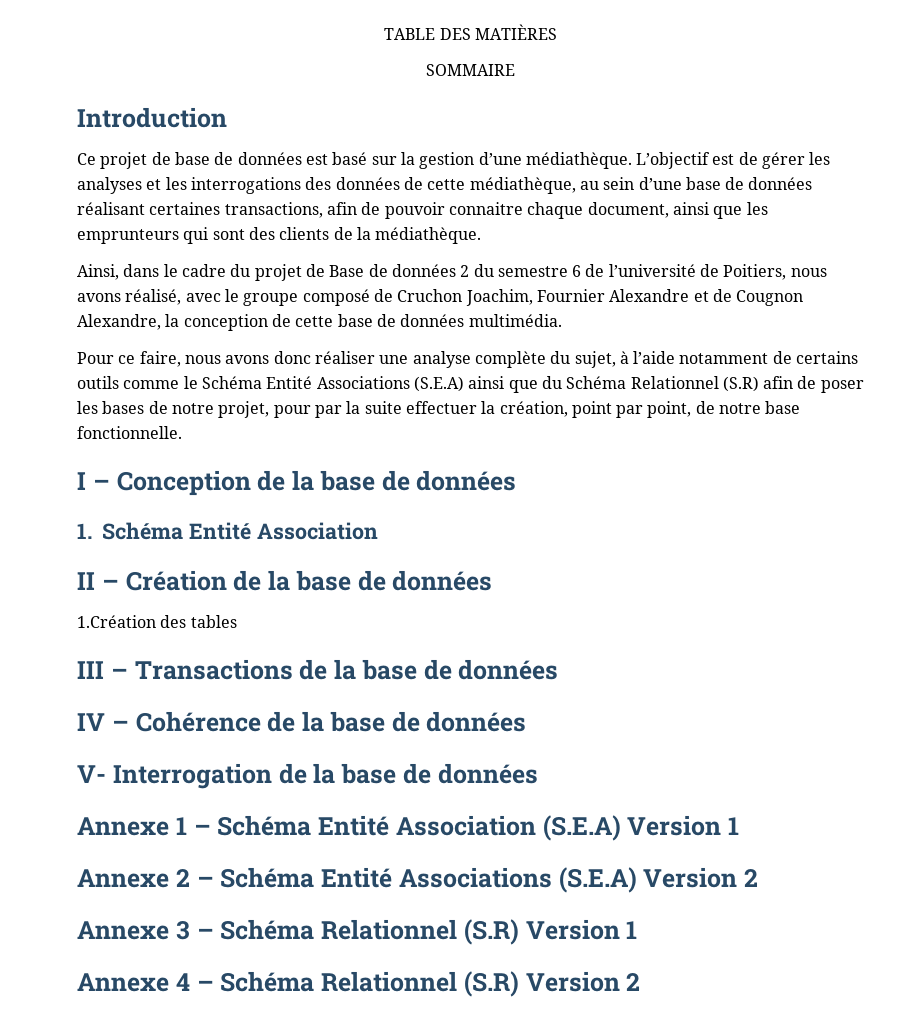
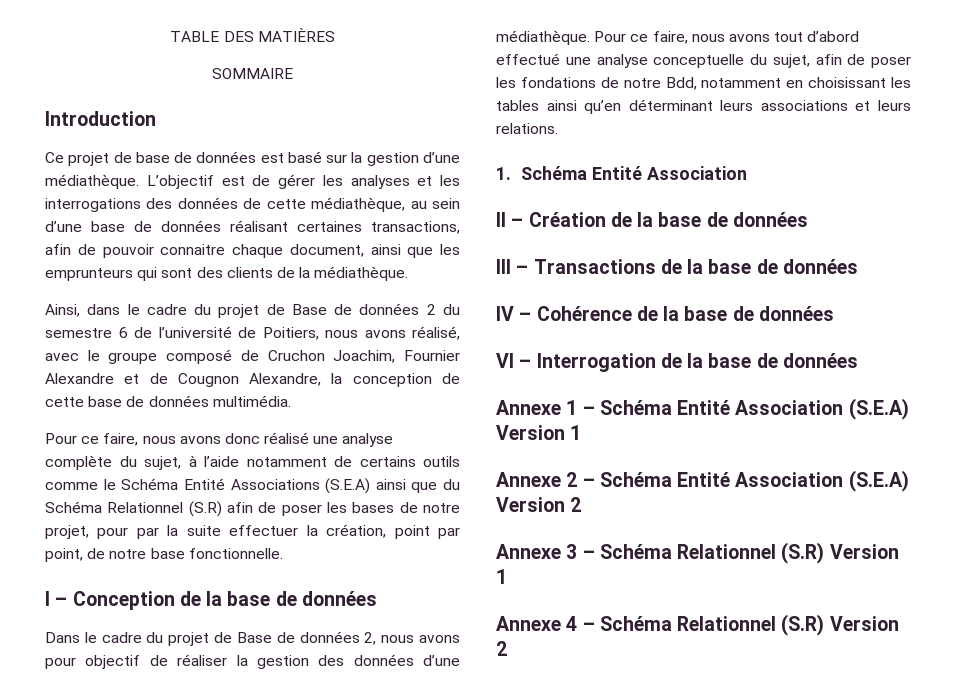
- Pour ce faire, nous avons donc réaliser une analyse complète du sujet, à l’aide notamment de certains outils comme le Schéma Entité Associations (S.E.A) ainsi que du Schéma Relationnel (S.R) afin de poser les bases de notre projet, pour par la suite effectuer la création, point par point, de notre base fonctionnelle.
+ Pour ce faire, nous avons donc réalisé une analyse complète du sujet, à l’aide notamment de certains outils comme le Schéma Entité Associations (S.E.A) ainsi que du Schéma Relationnel (S.R) afin de poser les bases de notre projet, pour par la suite effectuer la création, point par point, de notre base fonctionnelle.
+ Dans le cadre du projet de Base de données 2, nous avons pour objectif de réaliser la gestion des données d’une médiathèque. Pour ce faire, nous avons tout d’abord effectué une analyse conceptuelle du sujet, afin de poser les fondations de notre Bdd, notamment en choisissant les tables ainsi qu’en déterminant leurs associations et leurs relations.
- 1.Création des tables
- V- Interrogation de la base de données
+ VI – Interrogation de la base de données
- Annexe 2 – Schéma Entité Associations (S.E.A) Version 2
+ Annexe 2 – Schéma Entité Association (S.E.A) Version 2

